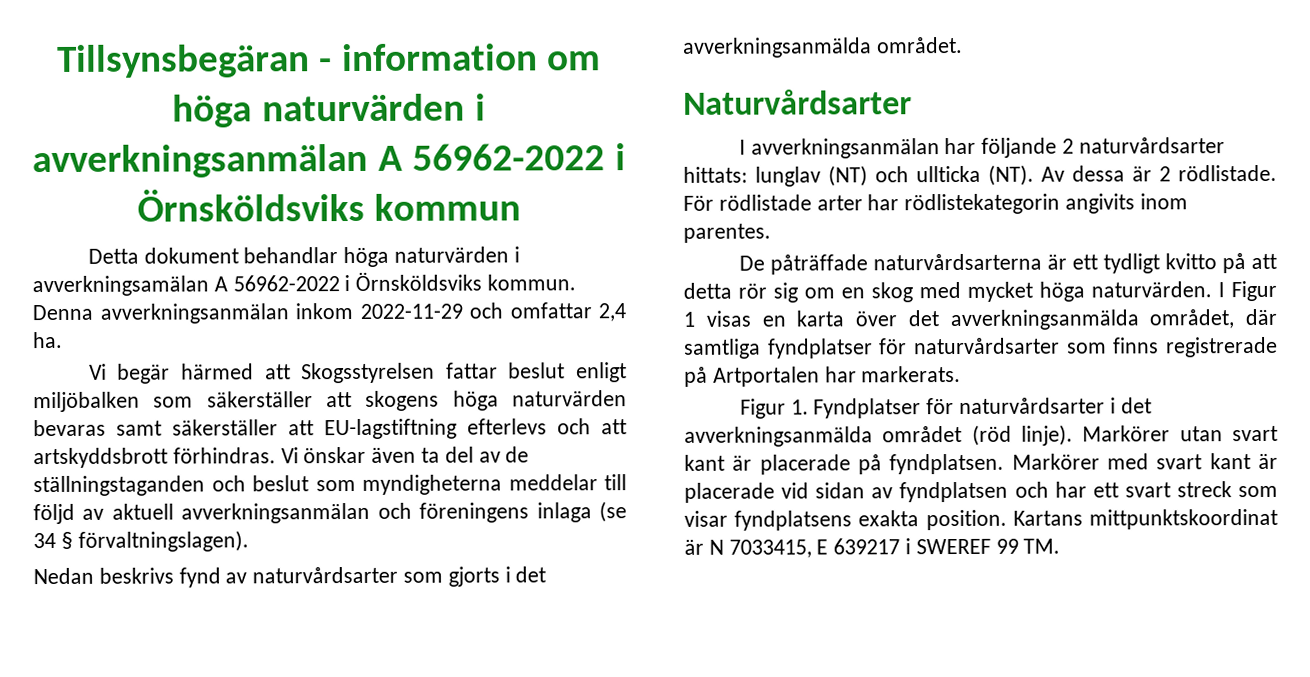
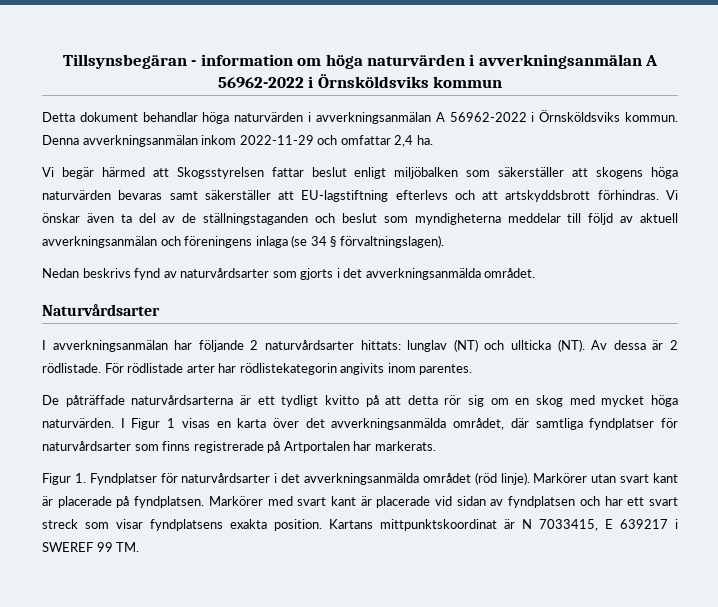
- Detta dokument behandlar höga naturvärden i avverkningsamälan A 56962-2022 i Örnsköldsviks kommun.
+ Detta dokument behandlar höga naturvärden i avverkningsanmälan A 56962-2022 i Örnsköldsviks kommun.

